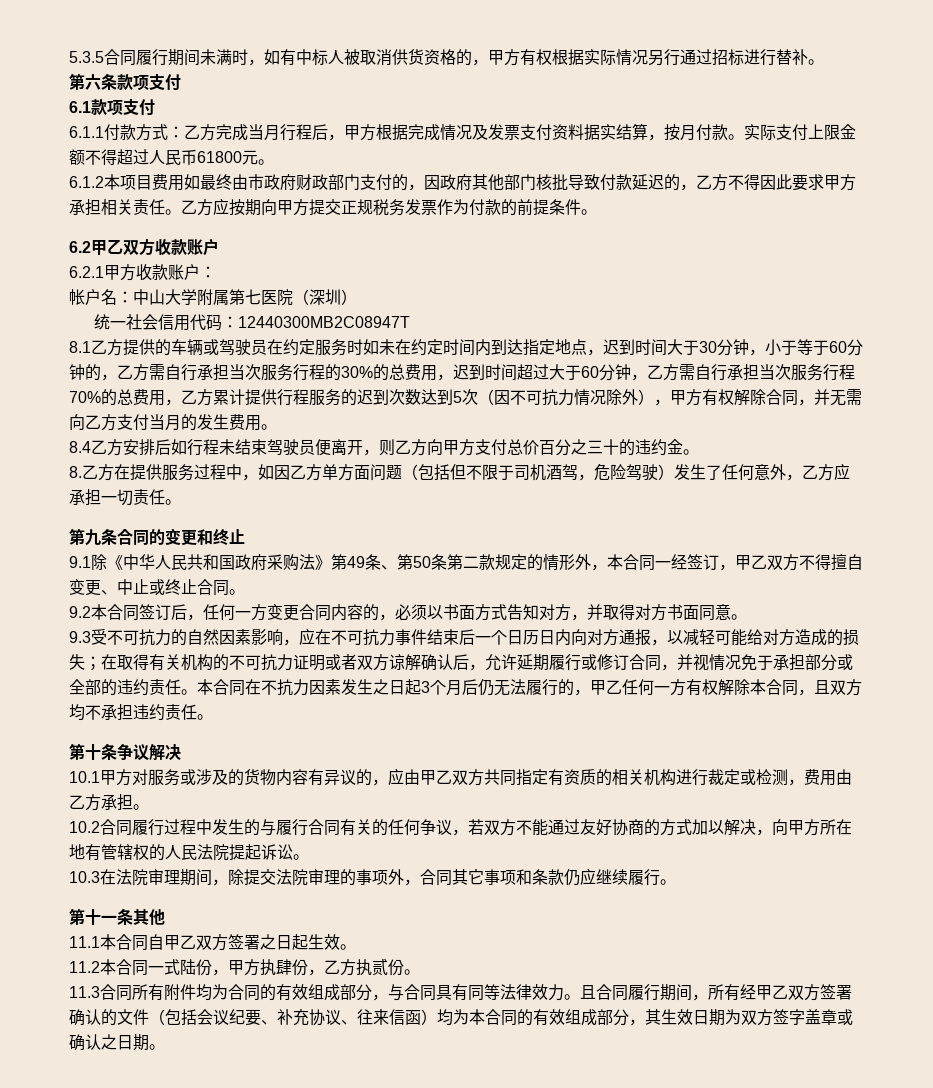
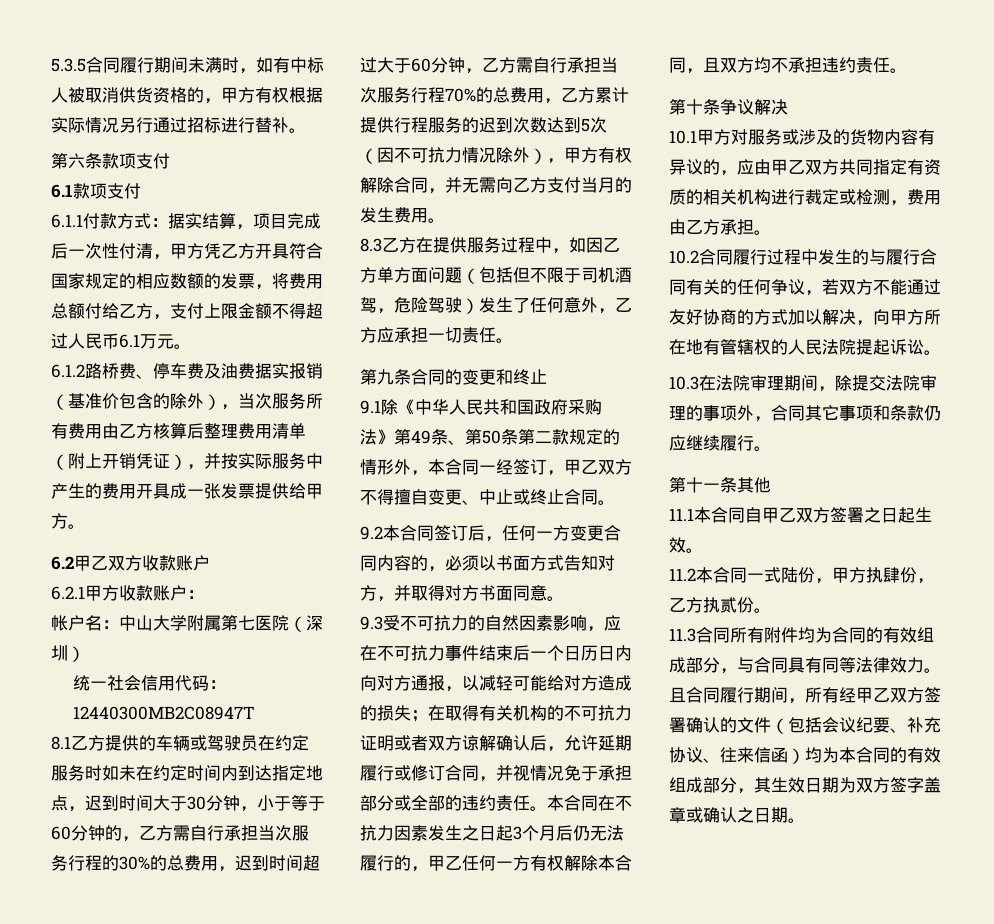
- 6.1.1付款方式：乙方完成当月行程后，甲方根据完成情况及发票支付资料据实结算，按月付款。实际支付上限金额不得超过人民币61800元。
+ 6.1.1付款方式：据实结算，项目完成后一次性付清，甲方凭乙方开具符合国家规定的相应数额的发票，将费用总额付给乙方，支付上限金额不得超过人民币6.1万元。
- 6.1.2本项目费用如最终由市政府财政部门支付的，因政府其他部门核批导致付款延迟的，乙方不得因此要求甲方承担相关责任。乙方应按期向甲方提交正规税务发票作为付款的前提条件。
+ 6.1.2路桥费、停车费及油费据实报销（基准价包含的除外），当次服务所有费用由乙方核算后整理费用清单（附上开销凭证），并按实际服务中产生的费用开具成一张发票提供给甲方。
- 8.4乙方安排后如行程未结束驾驶员便离开，则乙方向甲方支付总价百分之三十的违约金。
- 8.乙方在提供服务过程中，如因乙方单方面问题（包括但不限于司机酒驾，危险驾驶）发生了任何意外，乙方应承担一切责任。
+ 8.3乙方在提供服务过程中，如因乙方单方面问题（包括但不限于司机酒驾，危险驾驶）发生了任何意外，乙方应承担一切责任。

